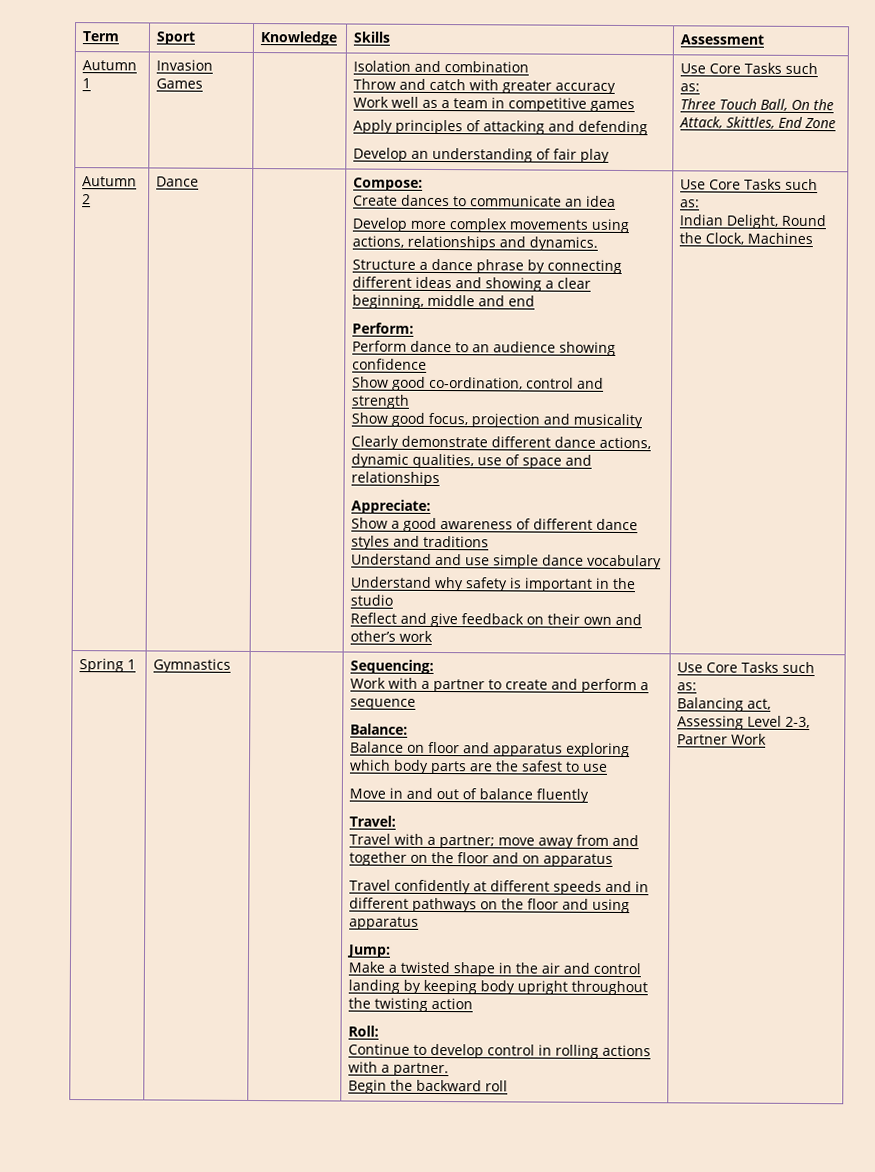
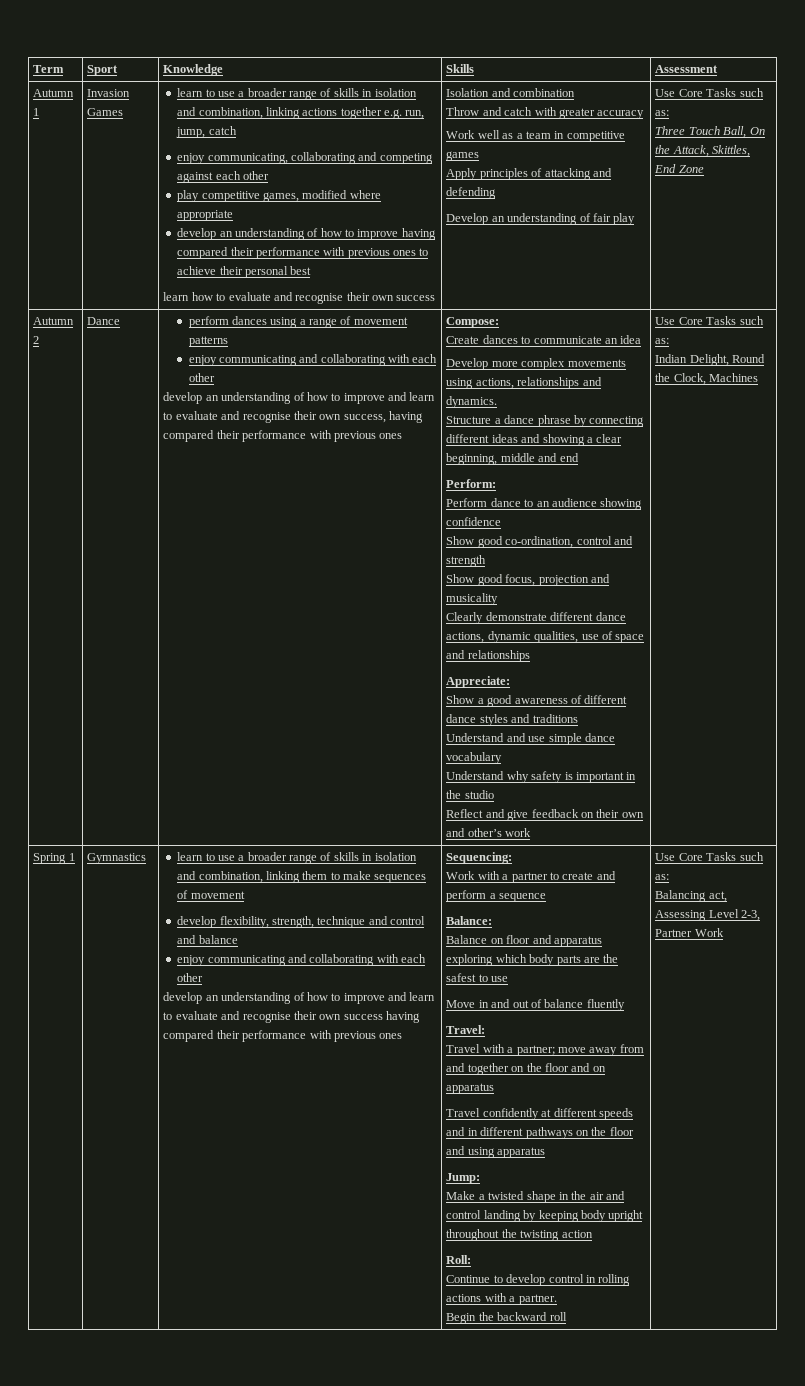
+ learn to use a broader range of skills in isolation and combination, linking actions together e.g. run, jump, catch
+ enjoy communicating, collaborating and competing against each other
+ play competitive games, modified where appropriate
+ develop an understanding of how to improve having compared their performance with previous ones to achieve their personal best
+ learn how to evaluate and recognise their own success
+ perform dances using a range of movement patterns
+ enjoy communicating and collaborating with each other
+ develop an understanding of how to improve and learn to evaluate and recognise their own success, having compared their performance with previous ones
+ learn to use a broader range of skills in isolation and combination, linking them to make sequences of movement
+ develop flexibility, strength, technique and control and balance
+ enjoy communicating and collaborating with each other
+ develop an understanding of how to improve and learn to evaluate and recognise their own success having compared their performance with previous ones

